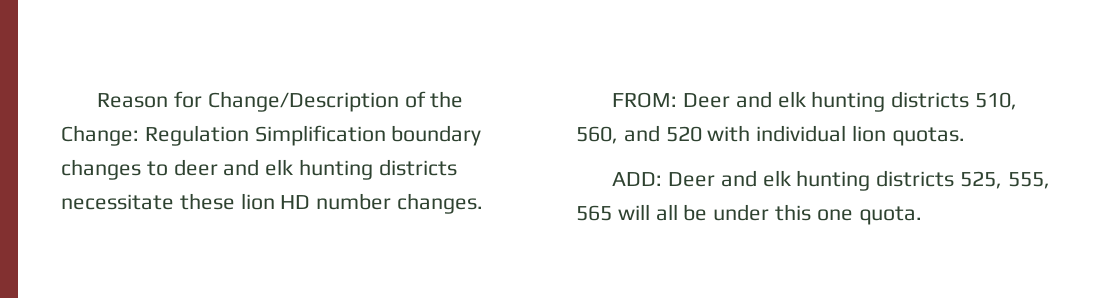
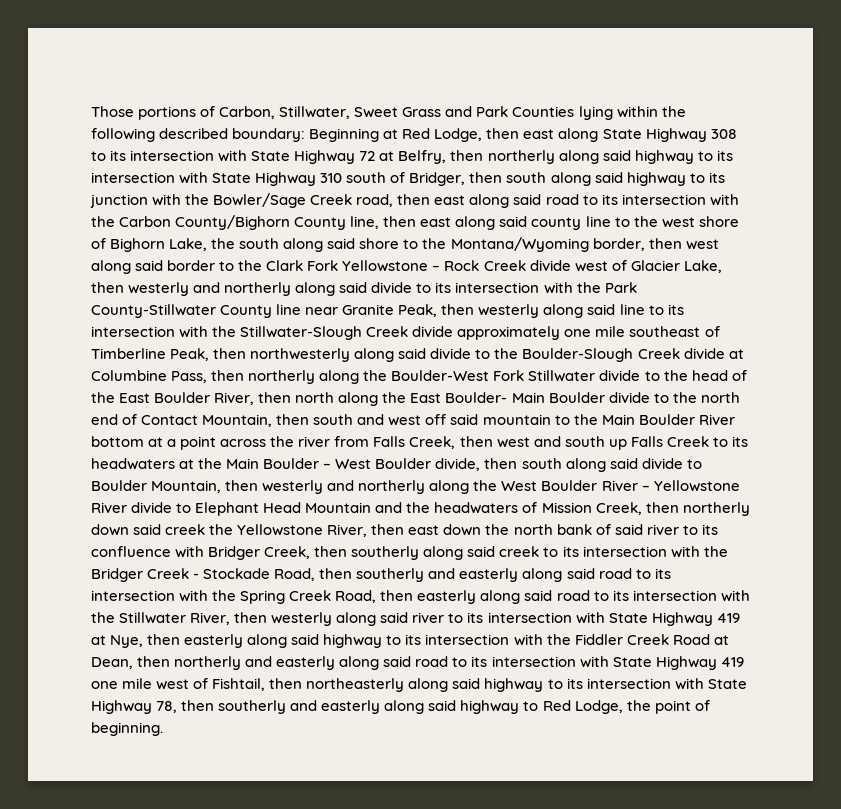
- Reason for Change/Description of the Change: Regulation Simplification boundary changes to deer and elk hunting districts necessitate these lion HD number changes.
- FROM: Deer and elk hunting districts 510, 560, and 520 with individual lion quotas.
- ADD: Deer and elk hunting districts 525, 555, 565 will all be under this one quota.
+ Those portions of Carbon, Stillwater, Sweet Grass and Park Counties lying within the following described boundary: Beginning at Red Lodge, then east along State Highway 308 to its intersection with State Highway 72 at Belfry, then northerly along said highway to its intersection with State Highway 310 south of Bridger, then south along said highway to its junction with the Bowler/Sage Creek road, then east along said road to its intersection with the Carbon County/Bighorn County line, then east along said county line to the west shore of Bighorn Lake, the south along said shore to the Montana/Wyoming border, then west along said border to the Clark Fork Yellowstone – Rock Creek divide west of Glacier Lake, then westerly and northerly along said divide to its intersection with the Park County-Stillwater County line near Granite Peak, then westerly along said line to its intersection with the Stillwater-Slough Creek divide approximately one mile southeast of Timberline Peak, then northwesterly along said divide to the Boulder-Slough Creek divide at Columbine Pass, then northerly along the Boulder-West Fork Stillwater divide to the head of the East Boulder River, then north along the East Boulder- Main Boulder divide to the north end of Contact Mountain, then south and west off said mountain to the Main Boulder River bottom at a point across the river from Falls Creek, then west and south up Falls Creek to its headwaters at the Main Boulder – West Boulder divide, then south along said divide to Boulder Mountain, then westerly and northerly along the West Boulder River – Yellowstone River divide to Elephant Head Mountain and the headwaters of Mission Creek, then northerly down said creek the Yellowstone River, then east down the north bank of said river to its confluence with Bridger Creek, then southerly along said creek to its intersection with the Bridger Creek - Stockade Road, then southerly and easterly along said road to its intersection with the Spring Creek Road, then easterly along said road to its intersection with the Stillwater River, then westerly along said river to its intersection with State Highway 419 at Nye, then easterly along said highway to its intersection with the Fiddler Creek Road at Dean, then northerly and easterly along said road to its intersection with State Highway 419 one mile west of Fishtail, then northeasterly along said highway to its intersection with State Highway 78, then southerly and easterly along said highway to Red Lodge, the point of beginning.

